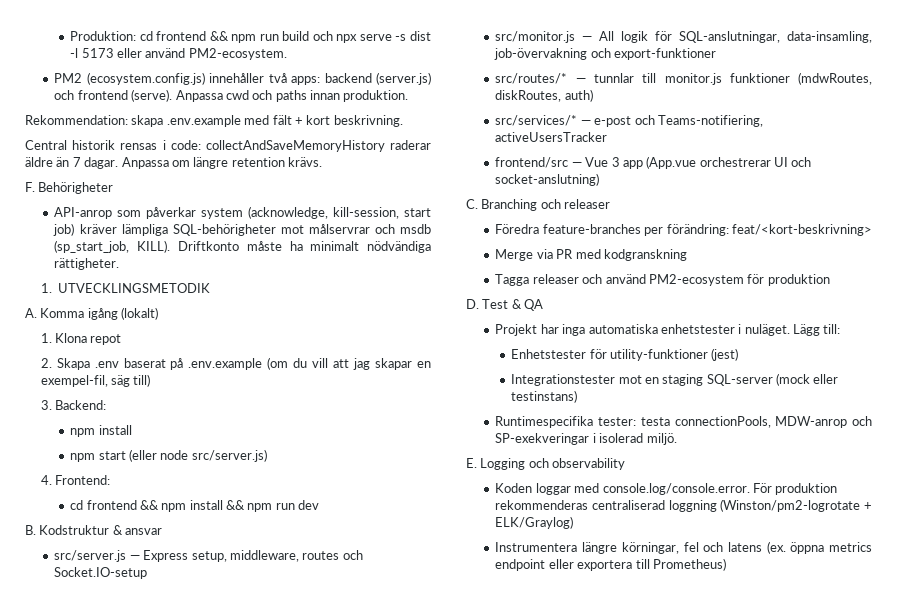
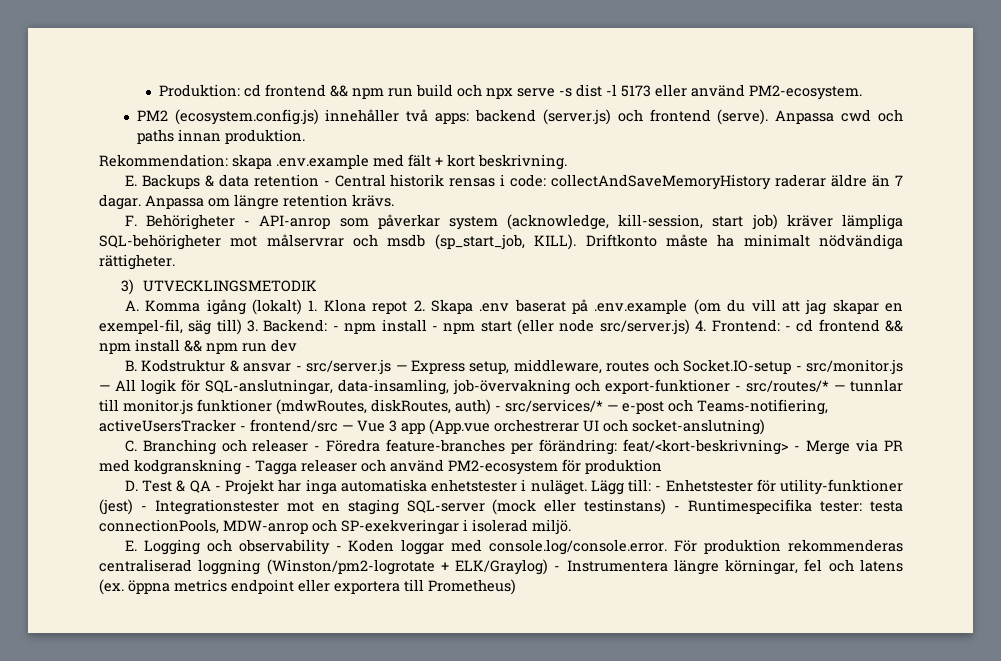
- Central historik rensas i code: collectAndSaveMemoryHistory raderar äldre än 7 dagar.
+ E. Backups & data retention - Central historik rensas i code: collectAndSaveMemoryHistory raderar äldre än 7 dagar.
- F. Behörigheter
- API-anrop som påverkar system (acknowledge, kill-session, start job) kräver lämpliga SQL-behörigheter mot målservrar och msdb (sp_start_job, KILL).
+ F. Behörigheter - API-anrop som påverkar system (acknowledge, kill-session, start job) kräver lämpliga SQL-behörigheter mot målservrar och msdb (sp_start_job, KILL).
- 1. UTVECKLINGSMETODIK
+ 3) UTVECKLINGSMETODIK
- A. Komma igång (lokalt)
- 1. Klona repot
- 2. Skapa .env baserat på .env.example (om du vill att jag skapar en exempel-fil, säg till)
- 3. Backend:
- npm install
- npm start (eller node src/server.js)
- 4. Frontend:
- cd frontend && npm install && npm run dev
+ A. Komma igång (lokalt) 1. Klona repot 2. Skapa .env baserat på .env.example (om du vill att jag skapar en exempel-fil, säg till) 3. Backend: - npm install - npm start (eller node src/server.js) 4. Frontend: - cd frontend && npm install && npm run dev
- B. Kodstruktur & ansvar
- src/server.js — Express setup, middleware, routes och Socket.IO-setup
- src/monitor.js — All logik för SQL-anslutningar, data-insamling, job-övervakning och export-funktioner
- src/routes/* — tunnlar till monitor.js funktioner (mdwRoutes, diskRoutes, auth)
- src/services/* — e-post och Teams-notifiering, activeUsersTracker
- frontend/src — Vue 3 app (App.vue orchestrerar UI och socket-anslutning)
+ B. Kodstruktur & ansvar - src/server.js — Express setup, middleware, routes och Socket.IO-setup - src/monitor.js — All logik för SQL-anslutningar, data-insamling, job-övervakning och export-funktioner - src/routes/* — tunnlar till monitor.js funktioner (mdwRoutes, diskRoutes, auth) - src/services/* — e-post och Teams-notifiering, activeUsersTracker - frontend/src — Vue 3 app (App.vue orchestrerar UI och socket-anslutning)
- C. Branching och releaser
- Föredra feature-branches per förändring: feat/<kort-beskrivning>
- Merge via PR med kodgranskning
- Tagga releaser och använd PM2-ecosystem för produktion
+ C. Branching och releaser - Föredra feature-branches per förändring: feat/<kort-beskrivning> - Merge via PR med kodgranskning - Tagga releaser och använd PM2-ecosystem för produktion
- D. Test & QA
- Projekt har inga automatiska enhetstester i nuläget.
+ D. Test & QA - Projekt har inga automatiska enhetstester i nuläget.
- Lägg till:
- Enhetstester för utility-funktioner (jest)
- Integrationstester mot en staging SQL-server (mock eller testinstans)
- Runtimespecifika tester: testa connectionPools, MDW-anrop och SP-exekveringar i isolerad miljö.
+ Lägg till: - Enhetstester för utility-funktioner (jest) - Integrationstester mot en staging SQL-server (mock eller testinstans) - Runtimespecifika tester: testa connectionPools, MDW-anrop och SP-exekveringar i isolerad miljö.
- E. Logging och observability
- Koden loggar med console.log/console.error. För produktion rekommenderas centraliserad loggning (Winston/pm2-logrotate + ELK/Graylog)
- Instrumentera längre körningar, fel och latens (ex. öppna metrics endpoint eller exportera till Prometheus)
+ E. Logging och observability - Koden loggar med console.log/console.error. För produktion rekommenderas centraliserad loggning (Winston/pm2-logrotate + ELK/Graylog) - Instrumentera längre körningar, fel och latens (ex. öppna metrics endpoint eller exportera till Prometheus)

